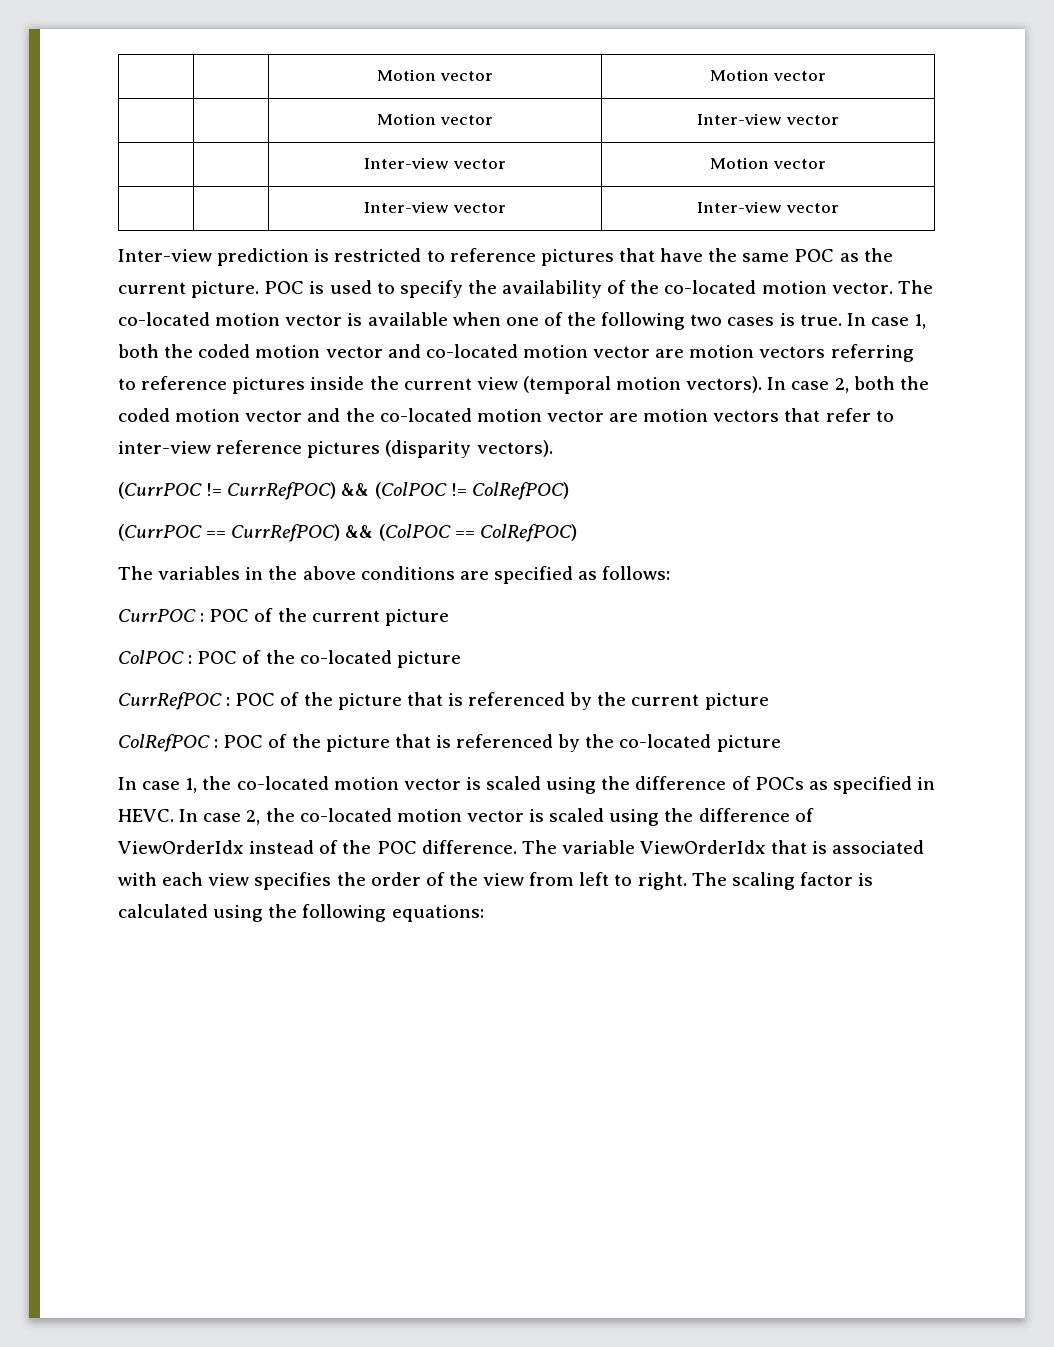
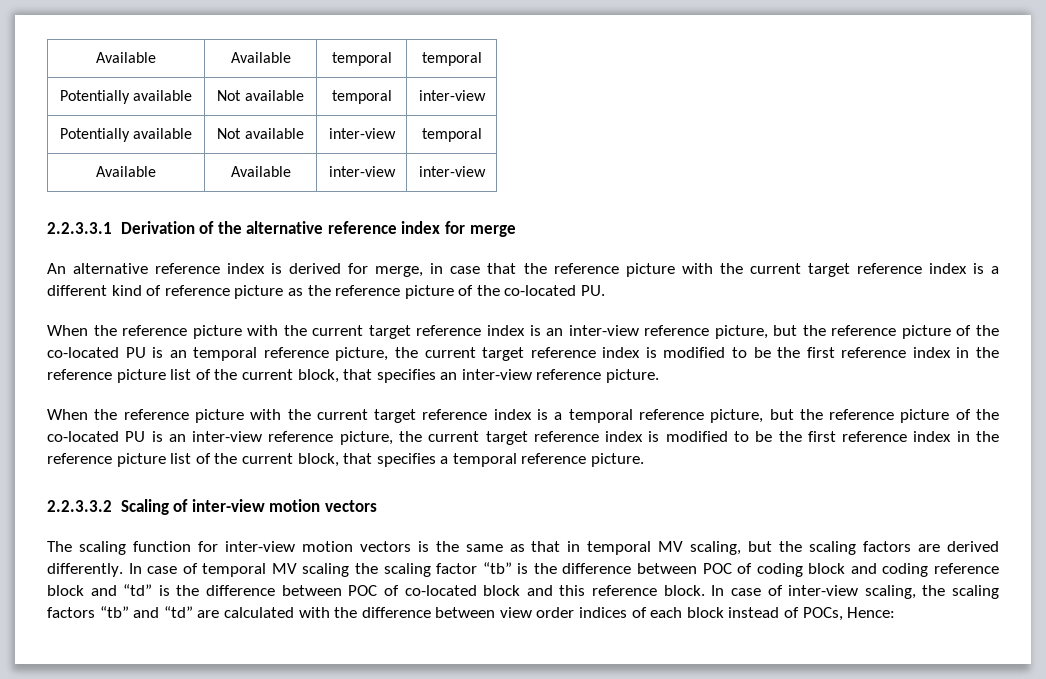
- | | Motion vector | Motion vector
- | | Motion vector | Inter-view vector
- | | Inter-view vector | Motion vector
- | | Inter-view vector | Inter-view vector
- Inter-view prediction is restricted to reference pictures that have the same POC as the current picture. POC is used to specify the availability of the co-located motion vector. The co-located motion vector is available when one of the following two cases is true. In case 1, both the coded motion vector and co-located motion vector are motion vectors referring to reference pictures inside the current view (temporal motion vectors). In case 2, both the coded motion vector and the co-located motion vector are motion vectors that refer to inter-view reference pictures (disparity vectors).
- (CurrPOC != CurrRefPOC) && (ColPOC != ColRefPOC)
- (CurrPOC == CurrRefPOC) && (ColPOC == ColRefPOC)
- The variables in the above conditions are specified as follows:
- CurrPOC : POC of the current picture
- ColPOC : POC of the co-located picture
- CurrRefPOC : POC of the picture that is referenced by the current picture
- ColRefPOC : POC of the picture that is referenced by the co-located picture
- In case 1, the co-located motion vector is scaled using the difference of POCs as specified in HEVC. In case 2, the co-located motion vector is scaled using the difference of ViewOrderIdx instead of the POC difference. The variable ViewOrderIdx that is associated with each view specifies the order of the view from left to right. The scaling factor is calculated using the following equations:
+ Available | Available | temporal | temporal
+ Potentially available | Not available | temporal | inter-view
+ Potentially available | Not available | inter-view | temporal
+ Available | Available | inter-view | inter-view
+ 2.2.3.3.1 Derivation of the alternative reference index for merge
+ An alternative reference index is derived for merge, in case that the reference picture with the current target reference index is a different kind of reference picture as the reference picture of the co-located PU.
+ When the reference picture with the current target reference index is an inter-view reference picture, but the reference picture of the co-located PU is an temporal reference picture, the current target reference index is modified to be the first reference index in the reference picture list of the current block, that specifies an inter-view reference picture.
+ When the reference picture with the current target reference index is a temporal reference picture, but the reference picture of the co-located PU is an inter-view reference picture, the current target reference index is modified to be the first reference index in the reference picture list of the current block, that specifies a temporal reference picture.
+ 2.2.3.3.2 Scaling of inter-view motion vectors
+ The scaling function for inter-view motion vectors is the same as that in temporal MV scaling, but the scaling factors are derived differently. In case of temporal MV scaling the scaling factor “tb” is the difference between POC of coding block and coding reference block and “td” is the difference between POC of co-located block and this reference block. In case of inter-view scaling, the scaling factors “tb” and “td” are calculated with the difference between view order indices of each block instead of POCs, Hence:

